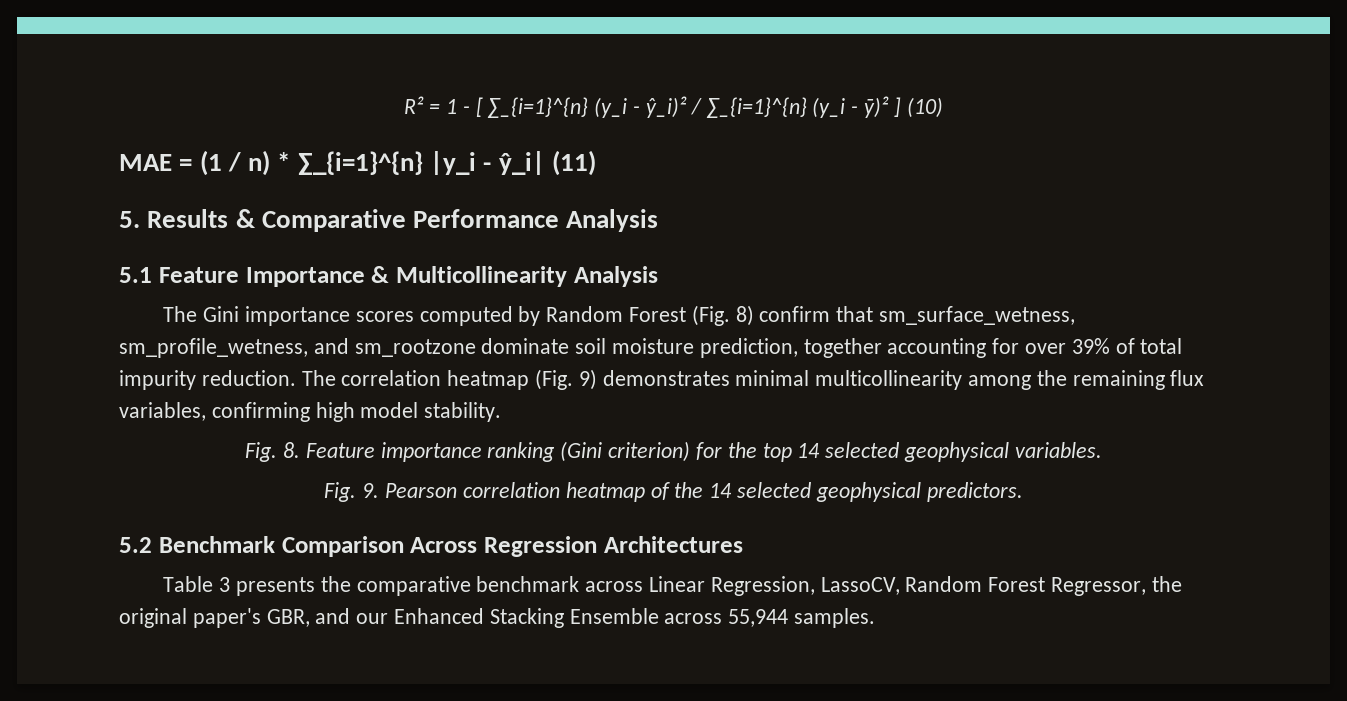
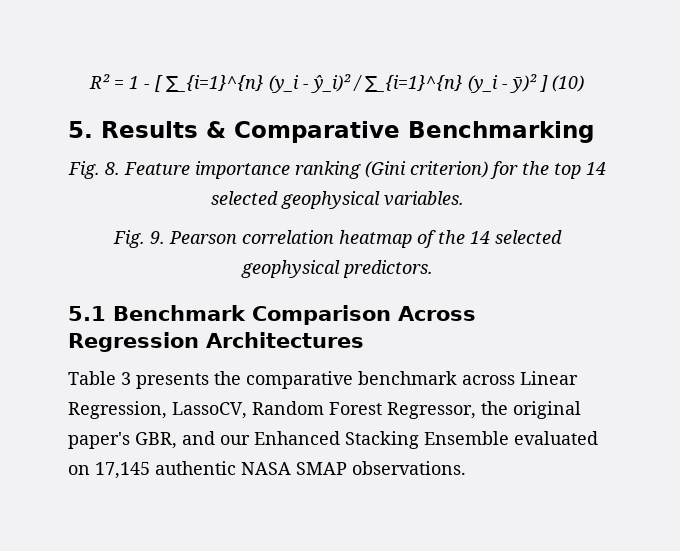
- MAE = (1 / n) * ∑_{i=1}^{n} |y_i - ŷ_i| (11)
- 5. Results & Comparative Performance Analysis
- 5.1 Feature Importance & Multicollinearity Analysis
- The Gini importance scores computed by Random Forest (Fig. 8) confirm that sm_surface_wetness, sm_profile_wetness, and sm_rootzone dominate soil moisture prediction, together accounting for over 39% of total impurity reduction. The correlation heatmap (Fig. 9) demonstrates minimal multicollinearity among the remaining flux variables, confirming high model stability.
+ 5. Results & Comparative Benchmarking
- 5.2 Benchmark Comparison Across Regression Architectures
+ 5.1 Benchmark Comparison Across Regression Architectures
- Table 3 presents the comparative benchmark across Linear Regression, LassoCV, Random Forest Regressor, the original paper's GBR, and our Enhanced Stacking Ensemble across 55,944 samples.
+ Table 3 presents the comparative benchmark across Linear Regression, LassoCV, Random Forest Regressor, the original paper's GBR, and our Enhanced Stacking Ensemble evaluated on 17,145 authentic NASA SMAP observations.

